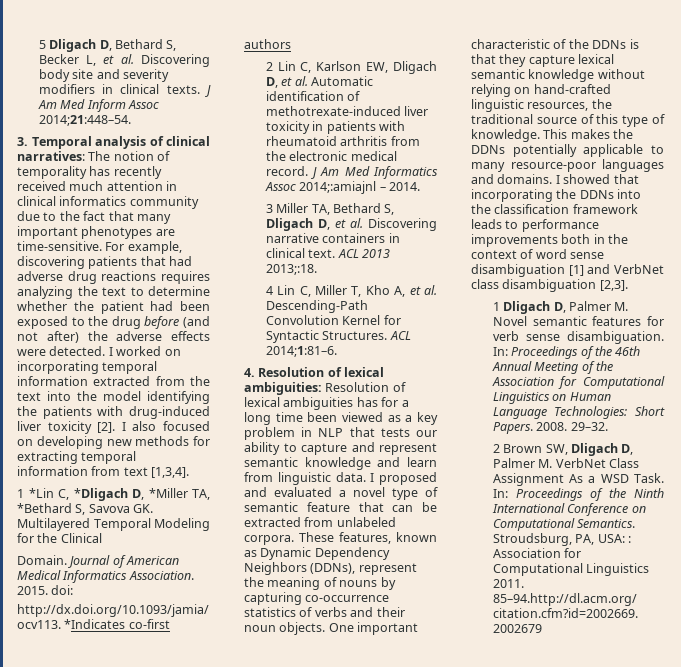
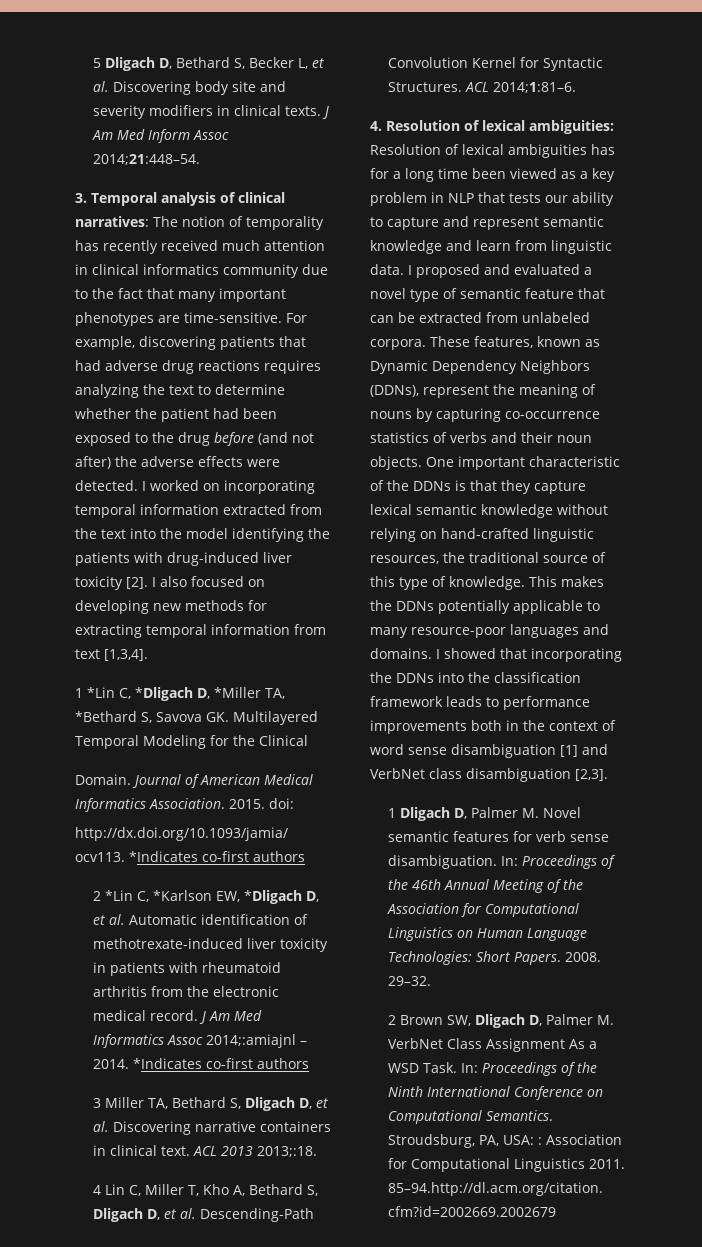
- 2 Lin C, Karlson EW, Dligach D, et al. Automatic identification of methotrexate-induced liver toxicity in patients with rheumatoid arthritis from the electronic medical record.
+ 2 *Lin C, *Karlson EW, *Dligach D, et al. Automatic identification of methotrexate-induced liver toxicity in patients with rheumatoid arthritis from the electronic medical record.
- J Am Med Informatics Assoc 2014;:amiajnl – 2014.
+ J Am Med Informatics Assoc 2014;:amiajnl – 2014. *Indicates co-first authors
- 4 Lin C, Miller T, Kho A, et al. Descending-Path Convolution Kernel for Syntactic Structures.
+ 4 Lin C, Miller T, Kho A, Bethard S, Dligach D, et al. Descending-Path Convolution Kernel for Syntactic Structures.

